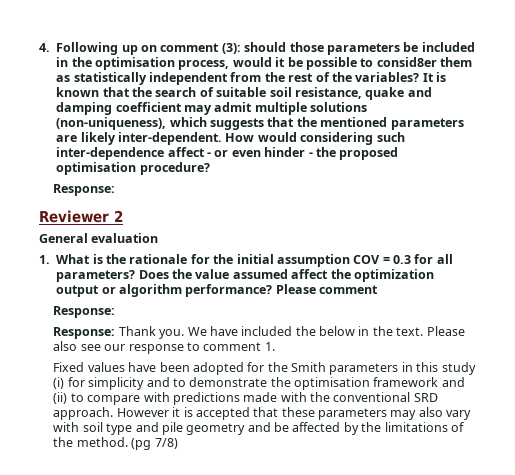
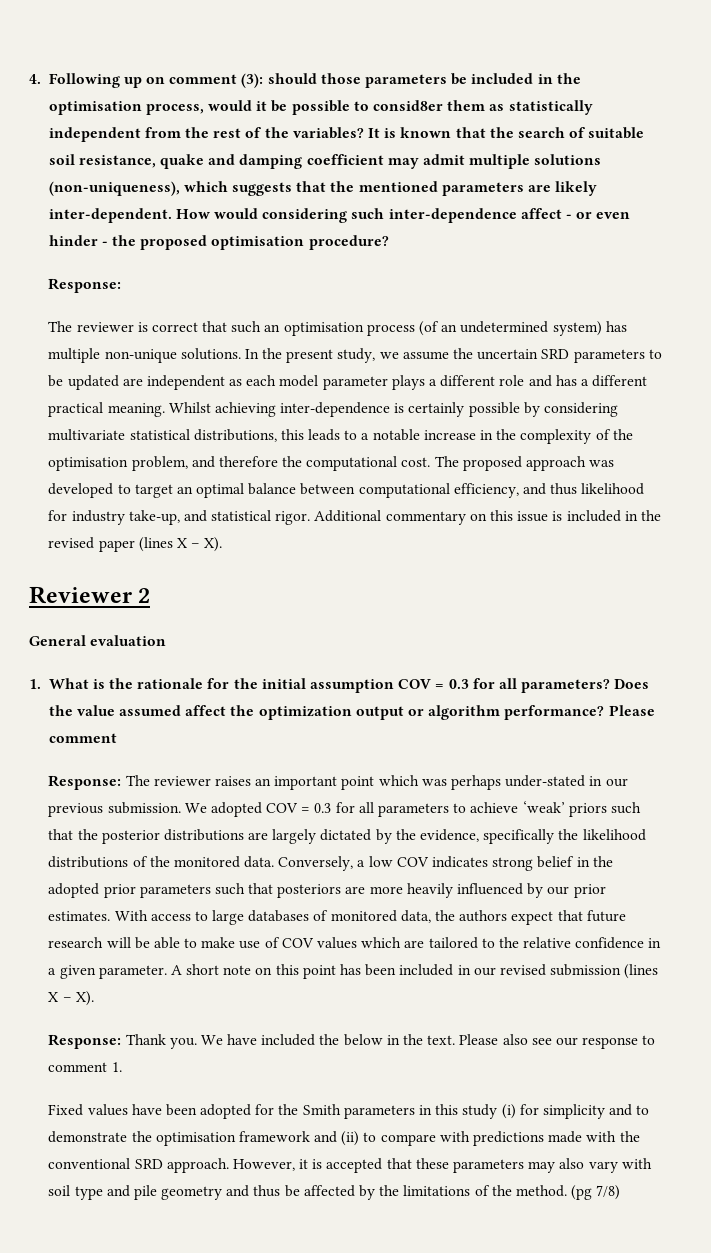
+ The reviewer is correct that such an optimisation process (of an undetermined system) has multiple non-unique solutions. In the present study, we assume the uncertain SRD parameters to be updated are independent as each model parameter plays a different role and has a different practical meaning. Whilst achieving inter-dependence is certainly possible by considering multivariate statistical distributions, this leads to a notable increase in the complexity of the optimisation problem, and therefore the computational cost. The proposed approach was developed to target an optimal balance between computational efficiency, and thus likelihood for industry take-up, and statistical rigor. Additional commentary on this issue is included in the revised paper (lines X – X).
  Please comment
- Response:
+ Response: The reviewer raises an important point which was perhaps under-stated in our previous submission. We adopted COV = 0.3 for all parameters to achieve ‘weak’ priors such that the posterior distributions are largely dictated by the evidence, specifically the likelihood distributions of the monitored data. Conversely, a low COV indicates strong belief in the adopted prior parameters such that posteriors are more heavily influenced by our prior estimates. With access to large databases of monitored data, the authors expect that future research will be able to make use of COV values which are tailored to the relative confidence in a given parameter. A short note on this point has been included in our revised submission (lines X – X).
- However it is accepted that these parameters may also vary with soil type and pile geometry and be affected by the limitations of the method.
+ However, it is accepted that these parameters may also vary with soil type and pile geometry and thus be affected by the limitations of the method.

